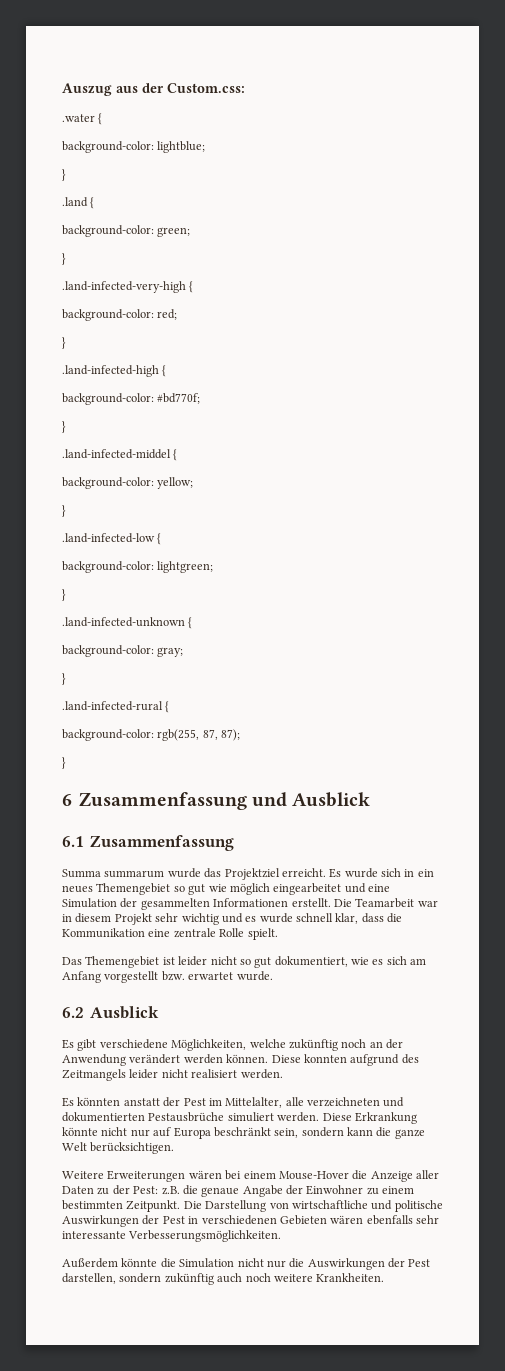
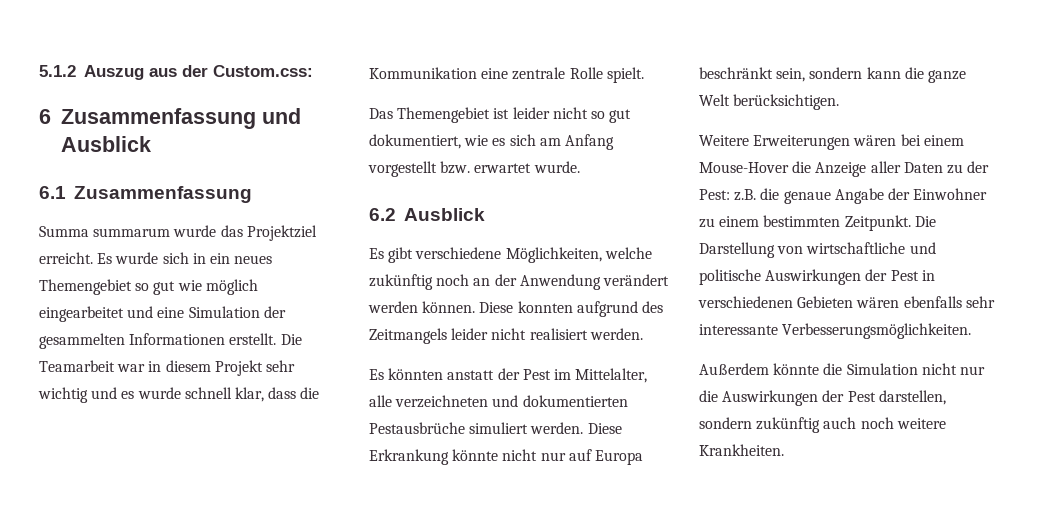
- Auszug aus der Custom.css:
+ 5.1.2 Auszug aus der Custom.css:
- .water {
- background-color: lightblue;
- }
- .land {
- background-color: green;
- }
- .land-infected-very-high {
- background-color: red;
- }
- .land-infected-high {
- background-color: #bd770f;
- }
- .land-infected-middel {
- background-color: yellow;
- }
- .land-infected-low {
- background-color: lightgreen;
- }
- .land-infected-unknown {
- background-color: gray;
- }
- .land-infected-rural {
- background-color: rgb(255, 87, 87);
- }

